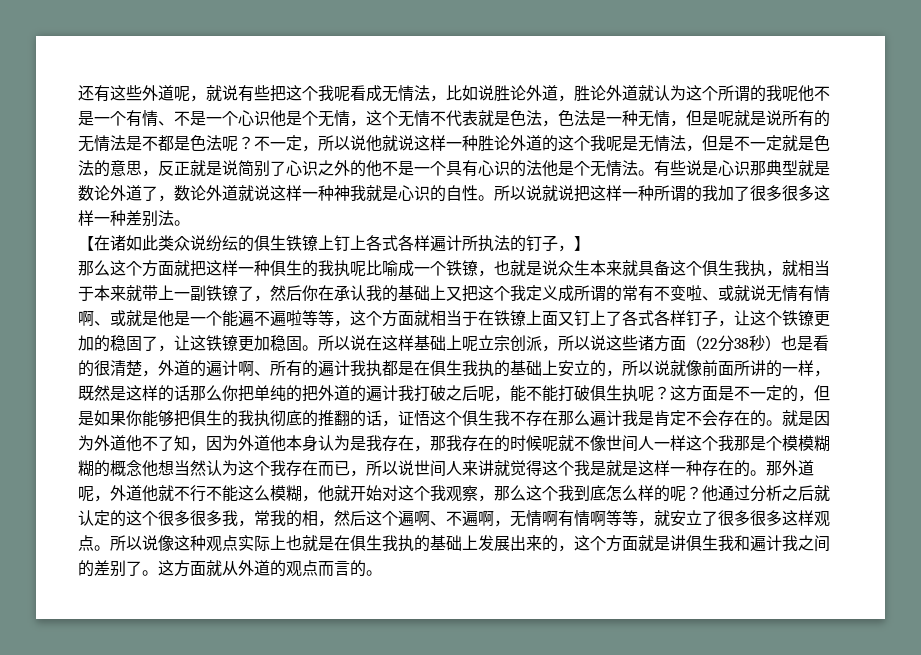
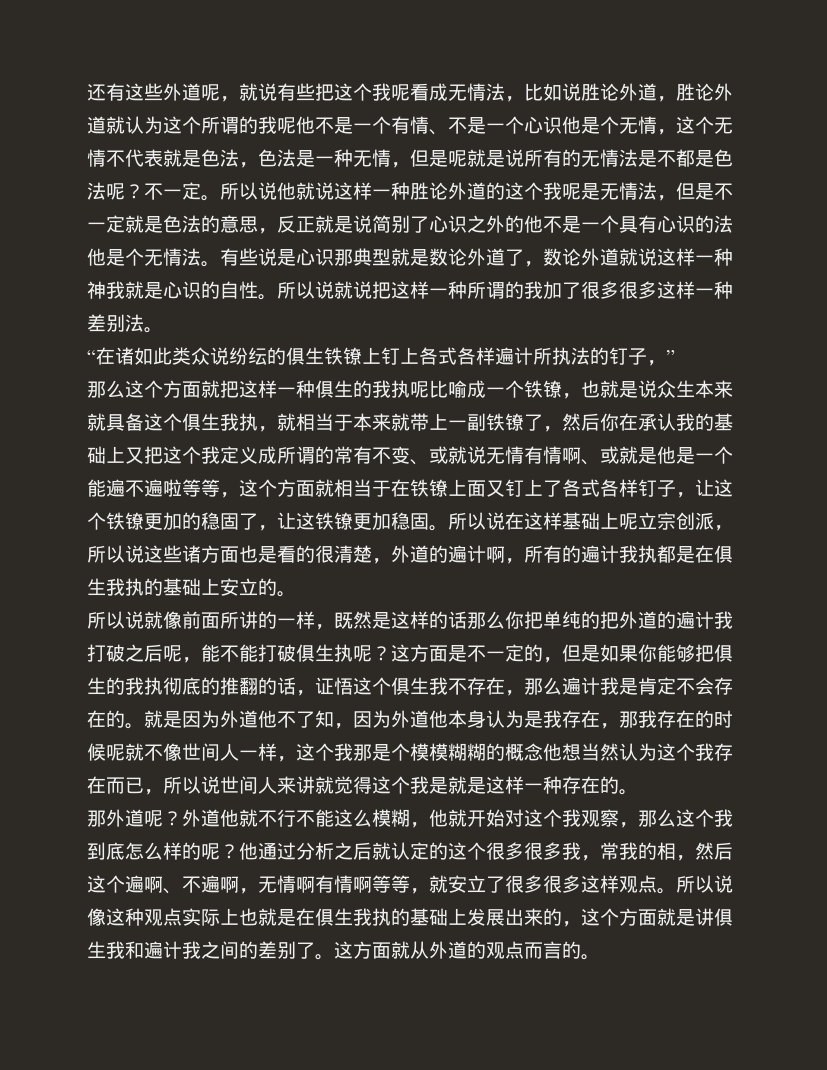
- 不一定，所以说他就说这样一种胜论外道的这个我呢是无情法，但是不一定就是色法的意思，反正就是说简别了心识之外的他不是一个具有心识的法他是个无情法。
+ 不一定。所以说他就说这样一种胜论外道的这个我呢是无情法，但是不一定就是色法的意思，反正就是说简别了心识之外的他不是一个具有心识的法他是个无情法。
- 【在诸如此类众说纷纭的俱生铁镣上钉上各式各样遍计所执法的钉子，】
+ “在诸如此类众说纷纭的俱生铁镣上钉上各式各样遍计所执法的钉子，”
- 那么这个方面就把这样一种俱生的我执呢比喻成一个铁镣，也就是说众生本来就具备这个俱生我执，就相当于本来就带上一副铁镣了，然后你在承认我的基础上又把这个我定义成所谓的常有不变啦、或就说无情有情啊、或就是他是一个能遍不遍啦等等，这个方面就相当于在铁镣上面又钉上了各式各样钉子，让这个铁镣更加的稳固了，让这铁镣更加稳固。
+ 那么这个方面就把这样一种俱生的我执呢比喻成一个铁镣，也就是说众生本来就具备这个俱生我执，就相当于本来就带上一副铁镣了，然后你在承认我的基础上又把这个我定义成所谓的常有不变、或就说无情有情啊、或就是他是一个能遍不遍啦等等，这个方面就相当于在铁镣上面又钉上了各式各样钉子，让这个铁镣更加的稳固了，让这铁镣更加稳固。
- 所以说在这样基础上呢立宗创派，所以说这些诸方面（22分38秒）也是看的很清楚，外道的遍计啊、所有的遍计我执都是在俱生我执的基础上安立的，所以说就像前面所讲的一样，既然是这样的话那么你把单纯的把外道的遍计我打破之后呢，能不能打破俱生执呢？
+ 所以说在这样基础上呢立宗创派，所以说这些诸方面也是看的很清楚，外道的遍计啊，所有的遍计我执都是在俱生我执的基础上安立的。
+ 所以说就像前面所讲的一样，既然是这样的话那么你把单纯的把外道的遍计我打破之后呢，能不能打破俱生执呢？
- 这方面是不一定的，但是如果你能够把俱生的我执彻底的推翻的话，证悟这个俱生我不存在那么遍计我是肯定不会存在的。
+ 这方面是不一定的，但是如果你能够把俱生的我执彻底的推翻的话，证悟这个俱生我不存在，那么遍计我是肯定不会存在的。
- 就是因为外道他不了知，因为外道他本身认为是我存在，那我存在的时候呢就不像世间人一样这个我那是个模模糊糊的概念他想当然认为这个我存在而已，所以说世间人来讲就觉得这个我是就是这样一种存在的。那外道呢，外道他就不行不能这么模糊，他就开始对这个我观察，那么这个我到底怎么样的呢？
+ 就是因为外道他不了知，因为外道他本身认为是我存在，那我存在的时候呢就不像世间人一样，这个我那是个模模糊糊的概念他想当然认为这个我存在而已，所以说世间人来讲就觉得这个我是就是这样一种存在的。
+ 那外道呢？外道他就不行不能这么模糊，他就开始对这个我观察，那么这个我到底怎么样的呢？

